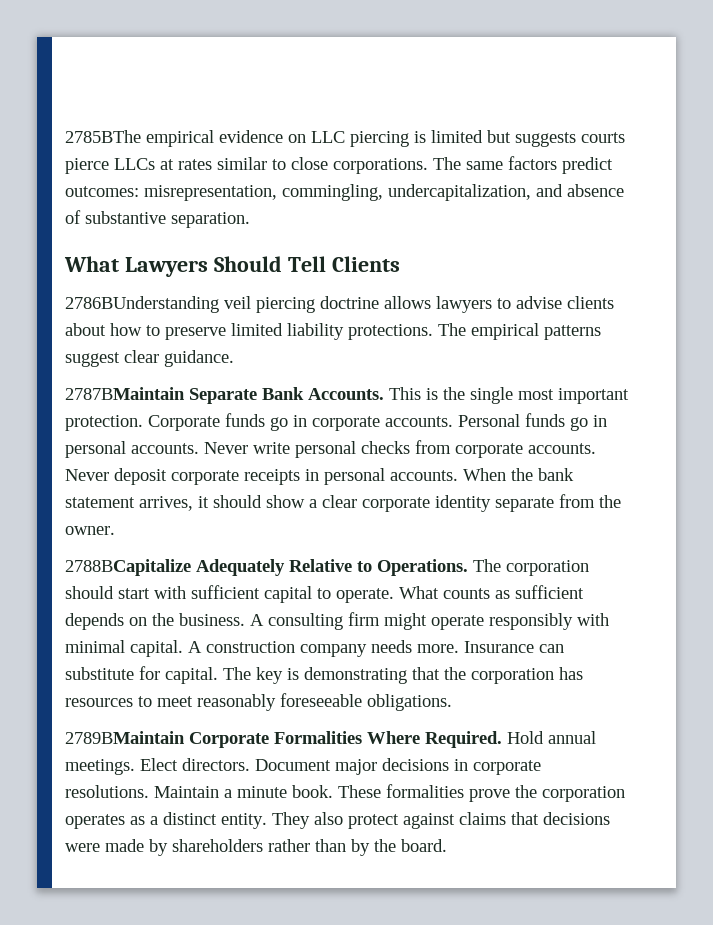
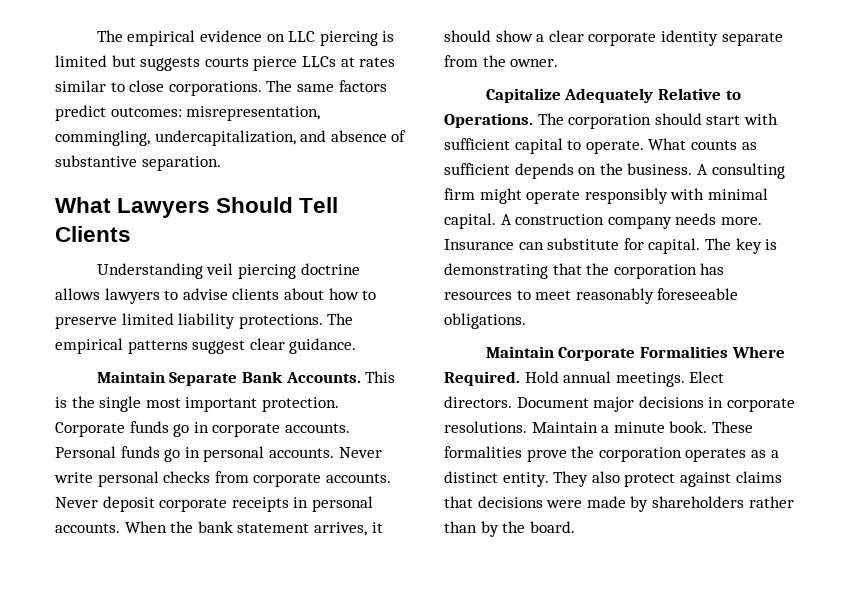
- 2785BThe empirical evidence on LLC piercing is limited but suggests courts pierce LLCs at rates similar to close corporations.
+ The empirical evidence on LLC piercing is limited but suggests courts pierce LLCs at rates similar to close corporations.
- 2786BUnderstanding veil piercing doctrine allows lawyers to advise clients about how to preserve limited liability protections.
+ Understanding veil piercing doctrine allows lawyers to advise clients about how to preserve limited liability protections.
- 2787BMaintain Separate Bank Accounts.
+ Maintain Separate Bank Accounts.
- 2788BCapitalize Adequately Relative to Operations.
+ Capitalize Adequately Relative to Operations.
- 2789BMaintain Corporate Formalities Where Required.
+ Maintain Corporate Formalities Where Required.

